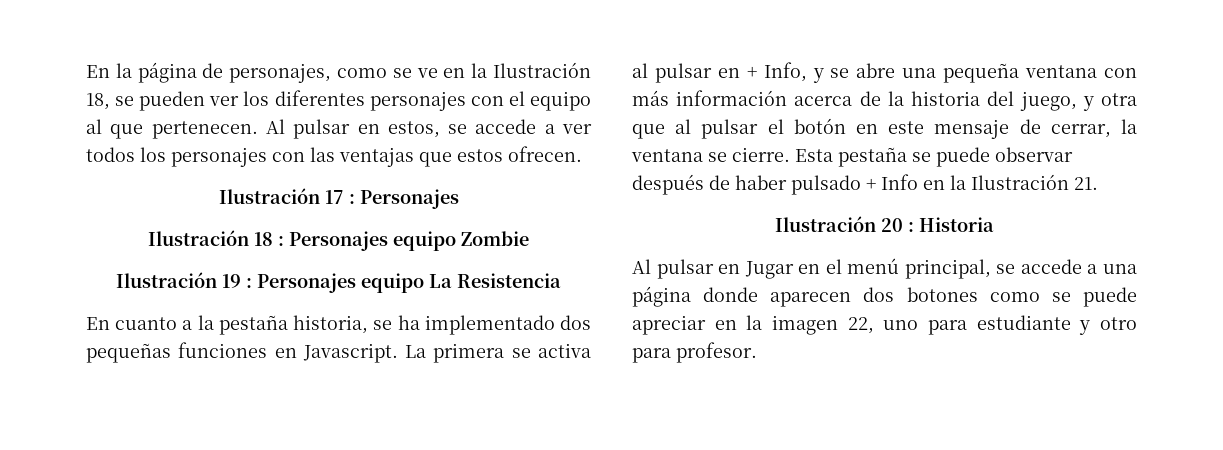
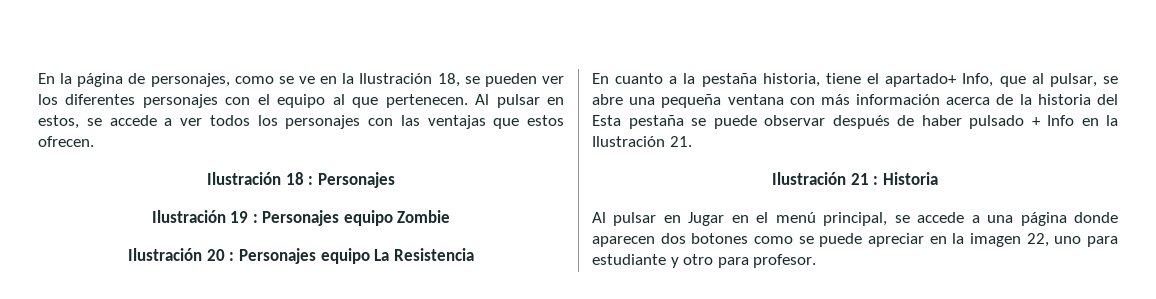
- Ilustración 17 : Personajes
+ Ilustración 18 : Personajes
- Ilustración 18 : Personajes equipo Zombie
+ Ilustración 19 : Personajes equipo Zombie
- Ilustración 19 : Personajes equipo La Resistencia
+ Ilustración 20 : Personajes equipo La Resistencia
- En cuanto a la pestaña historia, se ha implementado dos pequeñas funciones en Javascript. La primera se activa al pulsar en + Info, y se abre una pequeña ventana con más información acerca de la historia del juego, y otra que al pulsar el botón en este mensaje de cerrar, la ventana se cierre. Esta pestaña se puede observar después de haber pulsado + Info en la Ilustración 21.
+ En cuanto a la pestaña historia, tiene el apartado+ Info, que al pulsar, se abre una pequeña ventana con más información acerca de la historia del Esta pestaña se puede observar después de haber pulsado + Info en la Ilustración 21.
- Ilustración 20 : Historia
+ Ilustración 21 : Historia

